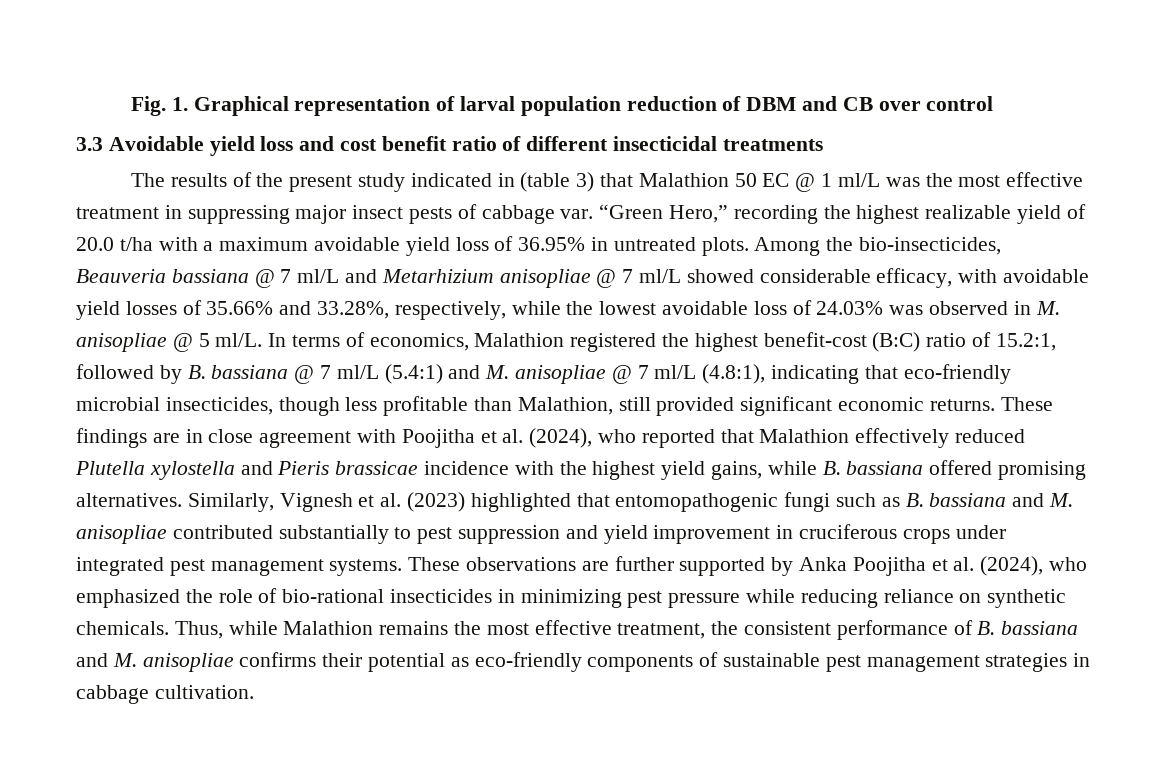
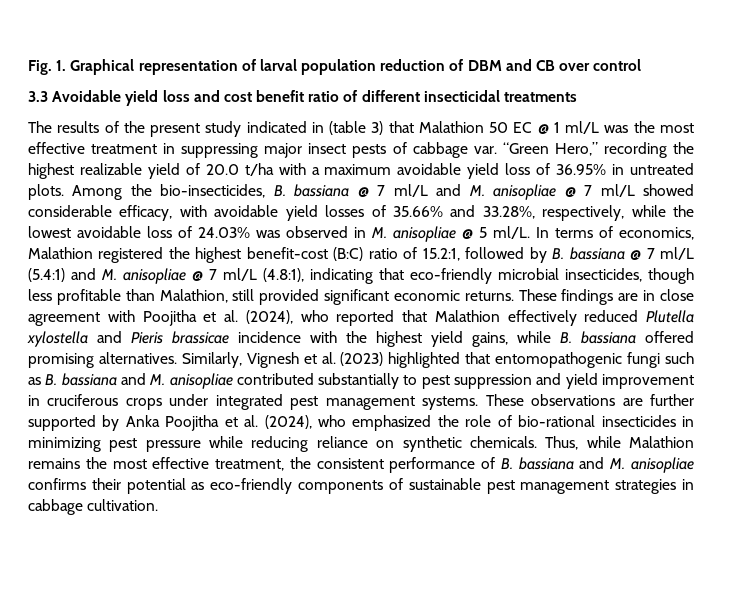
- Among the bio-insecticides, Beauveria bassiana @ 7 ml/L and Metarhizium anisopliae @ 7 ml/L showed considerable efficacy, with avoidable yield losses of 35.66% and 33.28%, respectively, while the lowest avoidable loss of 24.03% was observed in M. anisopliae @ 5 ml/L.
+ Among the bio-insecticides, B. bassiana @ 7 ml/L and M. anisopliae @ 7 ml/L showed considerable efficacy, with avoidable yield losses of 35.66% and 33.28%, respectively, while the lowest avoidable loss of 24.03% was observed in M. anisopliae @ 5 ml/L.

